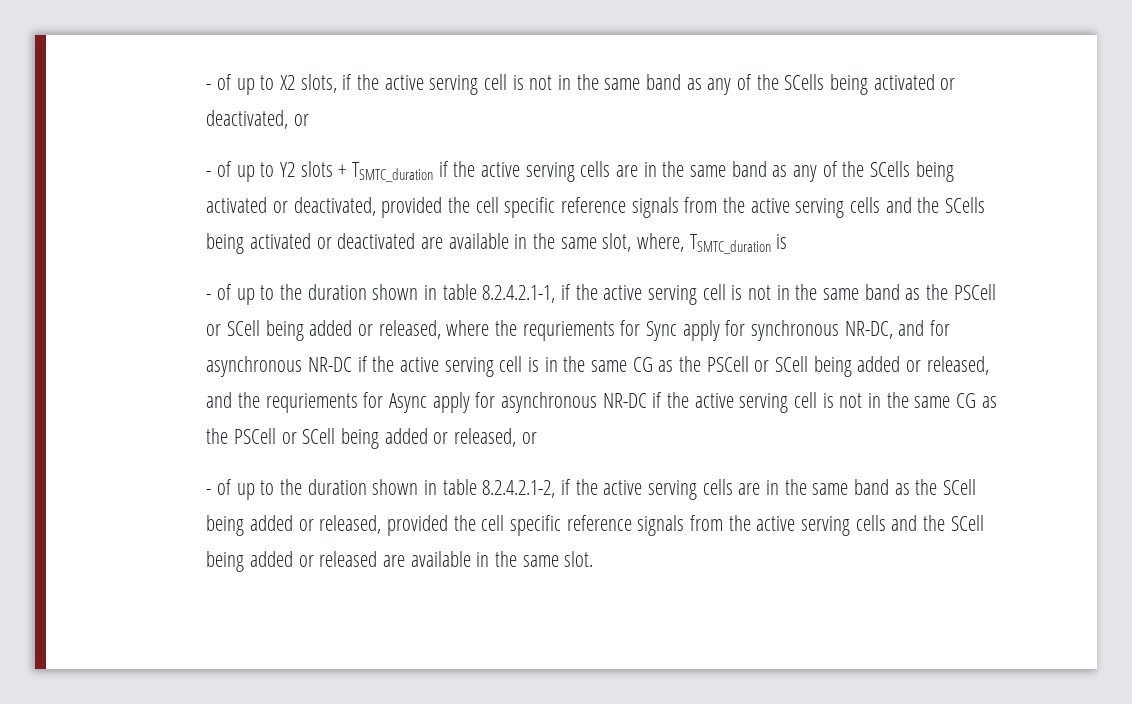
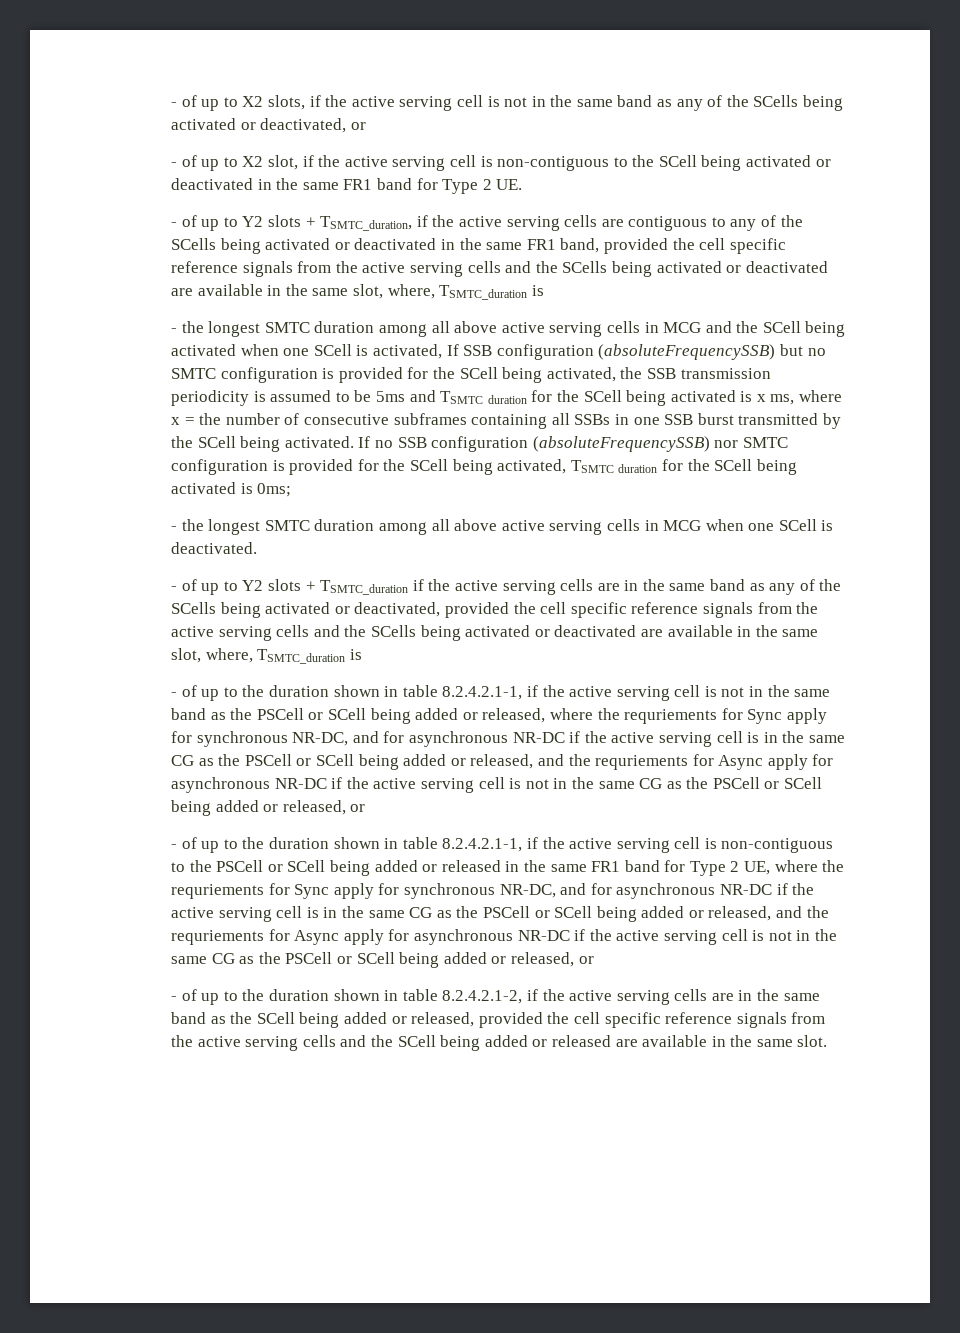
+ - of up to X2 slot, if the active serving cell is non-contiguous to the SCell being activated or deactivated in the same FR1 band for Type 2 UE.
+ - of up to Y2 slots + TSMTC_duration, if the active serving cells are contiguous to any of the SCells being activated or deactivated in the same FR1 band, provided the cell specific reference signals from the active serving cells and the SCells being activated or deactivated are available in the same slot, where, TSMTC_duration is
+ - the longest SMTC duration among all above active serving cells in MCG and the SCell being activated when one SCell is activated, If SSB configuration (absoluteFrequencySSB) but no SMTC configuration is provided for the SCell being activated, the SSB transmission periodicity is assumed to be 5ms and TSMTC duration for the SCell being activated is x ms, where x = the number of consecutive subframes containing all SSBs in one SSB burst transmitted by the SCell being activated. If no SSB configuration (absoluteFrequencySSB) nor SMTC configuration is provided for the SCell being activated, TSMTC duration for the SCell being activated is 0ms;
+ - the longest SMTC duration among all above active serving cells in MCG when one SCell is deactivated.
+ - of up to the duration shown in table 8.2.4.2.1-1, if the active serving cell is non-contiguous to the PSCell or SCell being added or released in the same FR1 band for Type 2 UE, where the requriements for Sync apply for synchronous NR-DC, and for asynchronous NR-DC if the active serving cell is in the same CG as the PSCell or SCell being added or released, and the requriements for Async apply for asynchronous NR-DC if the active serving cell is not in the same CG as the PSCell or SCell being added or released, or

